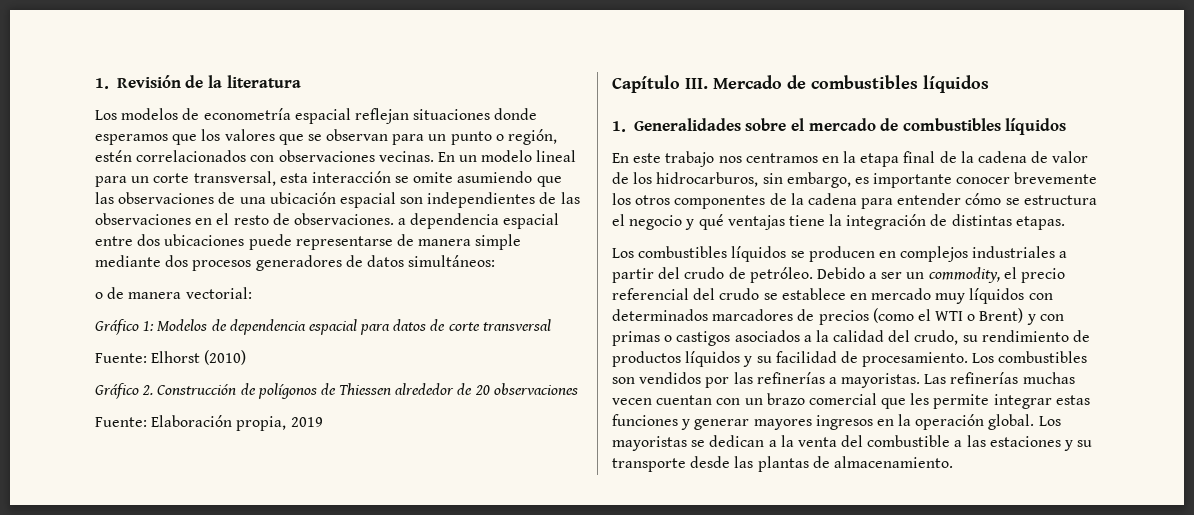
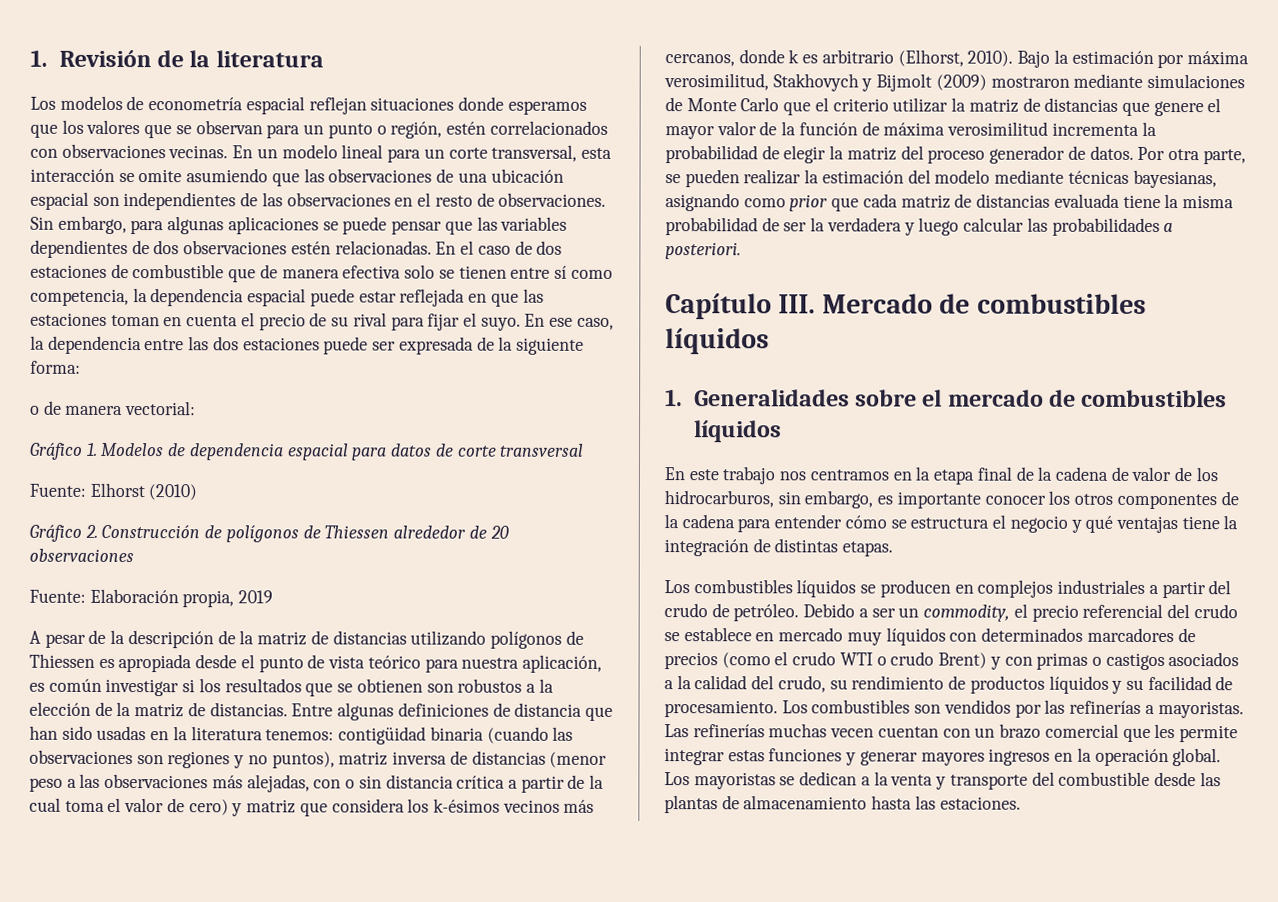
- En un modelo lineal para un corte transversal, esta interacción se omite asumiendo que las observaciones de una ubicación espacial son independientes de las observaciones en el resto de observaciones. a dependencia espacial entre dos ubicaciones puede representarse de manera simple mediante dos procesos generadores de datos simultáneos:
+ En un modelo lineal para un corte transversal, esta interacción se omite asumiendo que las observaciones de una ubicación espacial son independientes de las observaciones en el resto de observaciones. Sin embargo, para algunas aplicaciones se puede pensar que las variables dependientes de dos observaciones estén relacionadas. En el caso de dos estaciones de combustible que de manera efectiva solo se tienen entre sí como competencia, la dependencia espacial puede estar reflejada en que las estaciones toman en cuenta el precio de su rival para fijar el suyo. En ese caso, la dependencia entre las dos estaciones puede ser expresada de la siguiente forma:
- Gráfico 1: Modelos de dependencia espacial para datos de corte transversal
+ Gráfico 1. Modelos de dependencia espacial para datos de corte transversal
+ A pesar de la descripción de la matriz de distancias utilizando polígonos de Thiessen es apropiada desde el punto de vista teórico para nuestra aplicación, es común investigar si los resultados que se obtienen son robustos a la elección de la matriz de distancias. Entre algunas definiciones de distancia que han sido usadas en la literatura tenemos: contigüidad binaria (cuando las observaciones son regiones y no puntos), matriz inversa de distancias (menor peso a las observaciones más alejadas, con o sin distancia crítica a partir de la cual toma el valor de cero) y matriz que considera los k-ésimos vecinos más cercanos, donde k es arbitrario (Elhorst, 2010). Bajo la estimación por máxima verosimilitud, Stakhovych y Bijmolt (2009) mostraron mediante simulaciones de Monte Carlo que el criterio utilizar la matriz de distancias que genere el mayor valor de la función de máxima verosimilitud incrementa la probabilidad de elegir la matriz del proceso generador de datos. Por otra parte, se pueden realizar la estimación del modelo mediante técnicas bayesianas, asignando como prior que cada matriz de distancias evaluada tiene la misma probabilidad de ser la verdadera y luego calcular las probabilidades a posteriori.
- En este trabajo nos centramos en la etapa final de la cadena de valor de los hidrocarburos, sin embargo, es importante conocer brevemente los otros componentes de la cadena para entender cómo se estructura el negocio y qué ventajas tiene la integración de distintas etapas.
+ En este trabajo nos centramos en la etapa final de la cadena de valor de los hidrocarburos, sin embargo, es importante conocer los otros componentes de la cadena para entender cómo se estructura el negocio y qué ventajas tiene la integración de distintas etapas.
- Debido a ser un commodity, el precio referencial del crudo se establece en mercado muy líquidos con determinados marcadores de precios (como el WTI o Brent) y con primas o castigos asociados a la calidad del crudo, su rendimiento de productos líquidos y su facilidad de procesamiento.
+ Debido a ser un commodity, el precio referencial del crudo se establece en mercado muy líquidos con determinados marcadores de precios (como el crudo WTI o crudo Brent) y con primas o castigos asociados a la calidad del crudo, su rendimiento de productos líquidos y su facilidad de procesamiento.
- Los mayoristas se dedican a la venta del combustible a las estaciones y su transporte desde las plantas de almacenamiento.
+ Los mayoristas se dedican a la venta y transporte del combustible desde las plantas de almacenamiento hasta las estaciones.

